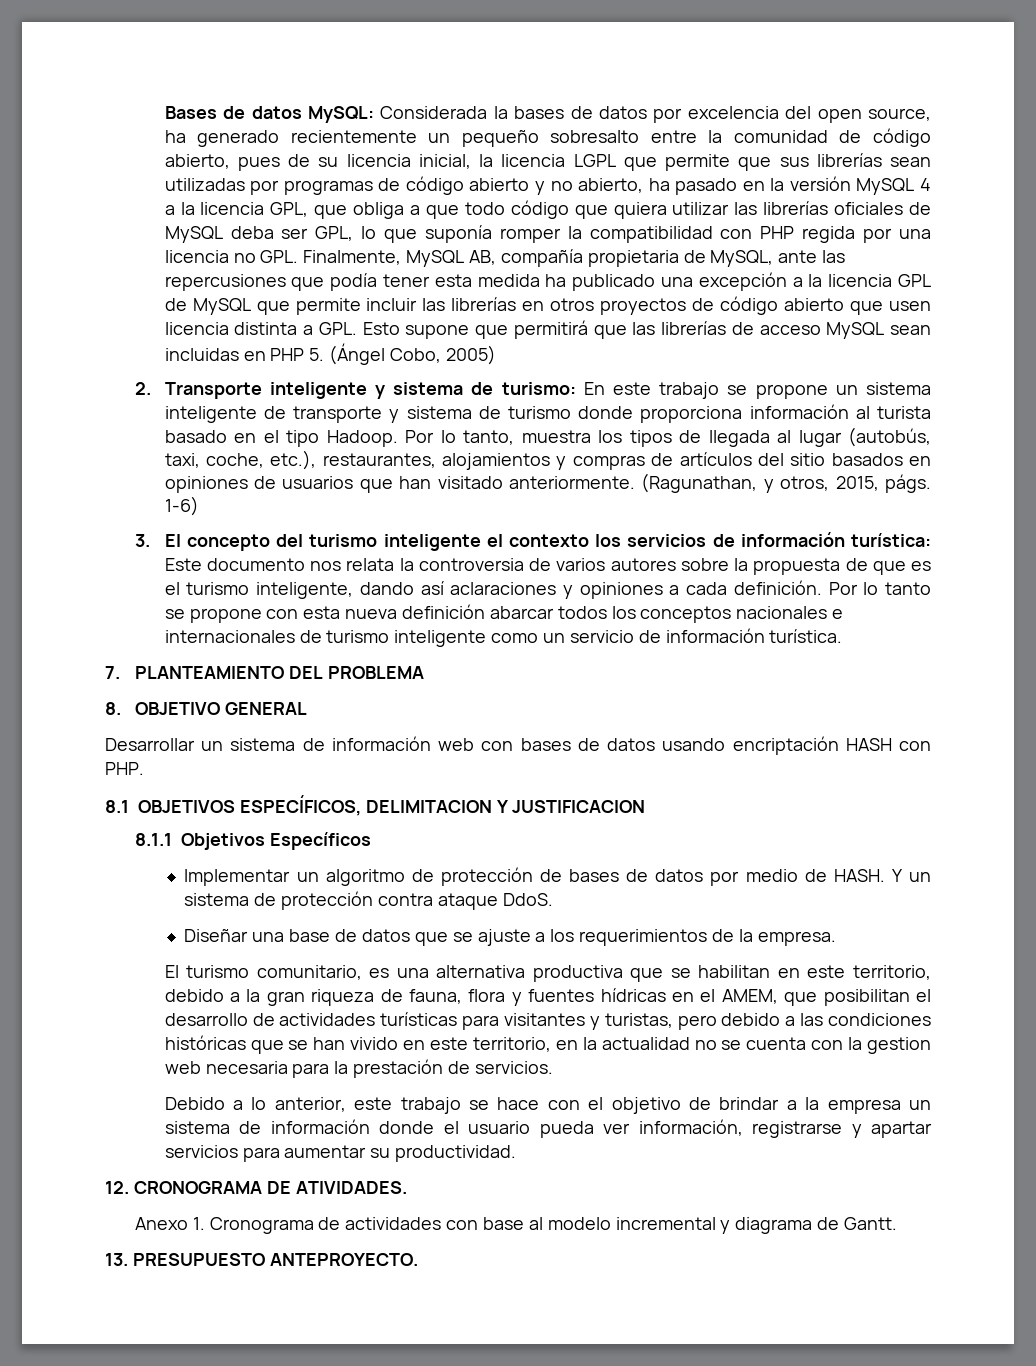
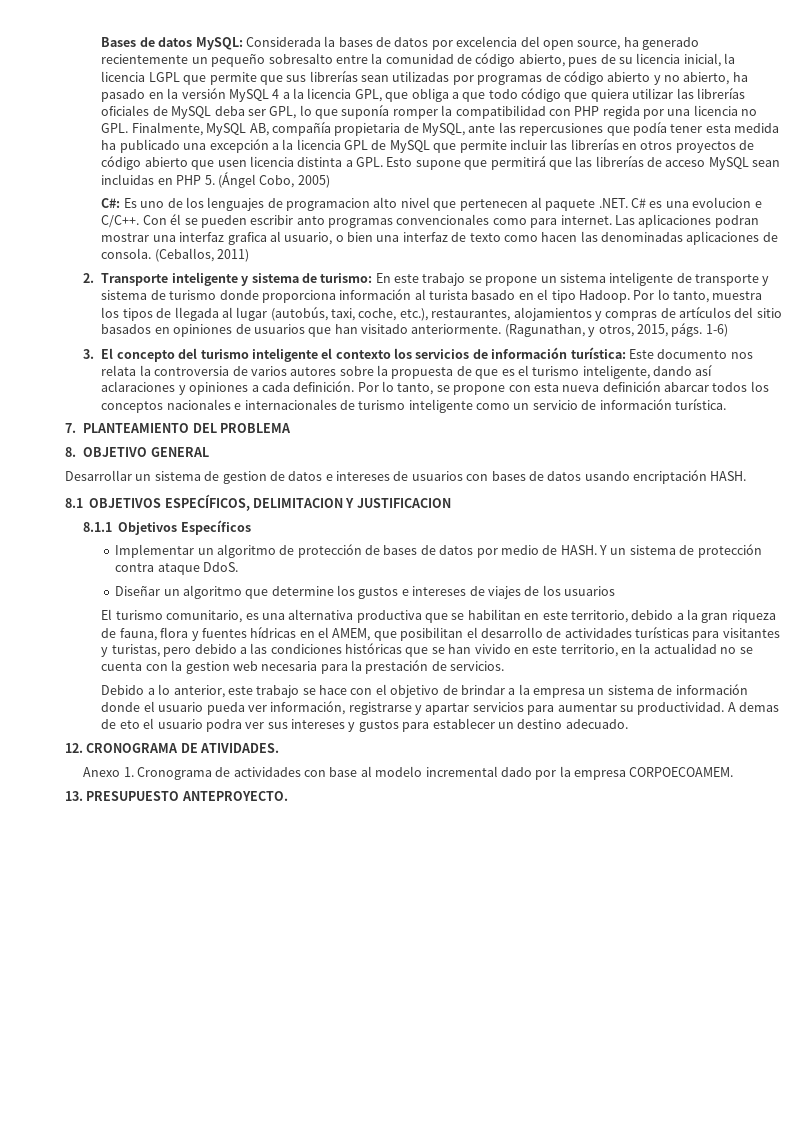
+ C#: Es uno de los lenguajes de programacion alto nivel que pertenecen al paquete .NET. C# es una evolucion e C/C++. Con él se pueden escribir anto programas convencionales como para internet. Las aplicaciones podran mostrar una interfaz grafica al usuario, o bien una interfaz de texto como hacen las denominadas aplicaciones de consola. (Ceballos, 2011)
- Por lo tanto se propone con esta nueva definición abarcar todos los conceptos nacionales e internacionales de turismo inteligente como un servicio de información turística.
+ Por lo tanto, se propone con esta nueva definición abarcar todos los conceptos nacionales e internacionales de turismo inteligente como un servicio de información turística.
- Desarrollar un sistema de información web con bases de datos usando encriptación HASH con PHP.
+ Desarrollar un sistema de gestion de datos e intereses de usuarios con bases de datos usando encriptación HASH.
- Diseñar una base de datos que se ajuste a los requerimientos de la empresa.
+ Diseñar un algoritmo que determine los gustos e intereses de viajes de los usuarios
+ A demas de eto el usuario podra ver sus intereses y gustos para establecer un destino adecuado.
- Anexo 1. Cronograma de actividades con base al modelo incremental y diagrama de Gantt.
+ Anexo 1. Cronograma de actividades con base al modelo incremental dado por la empresa CORPOECOAMEM.

